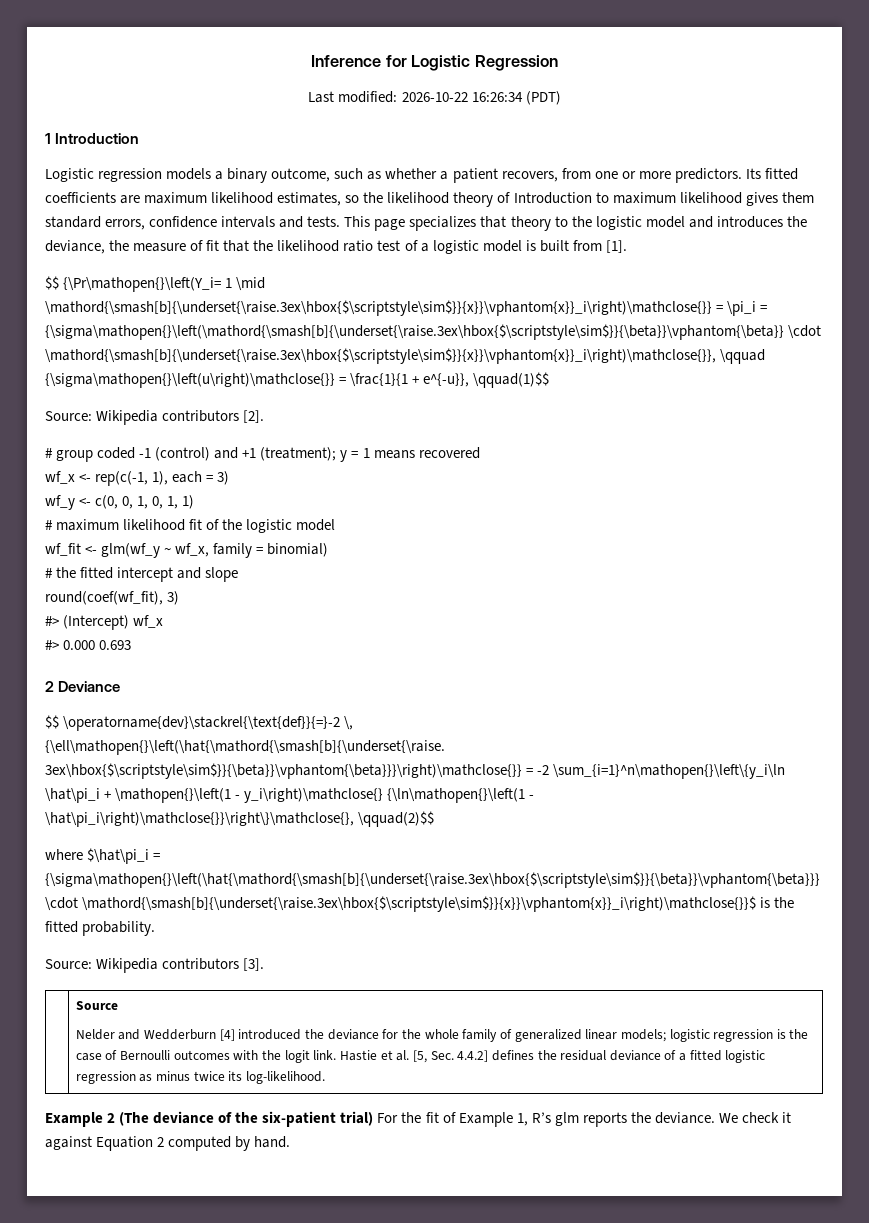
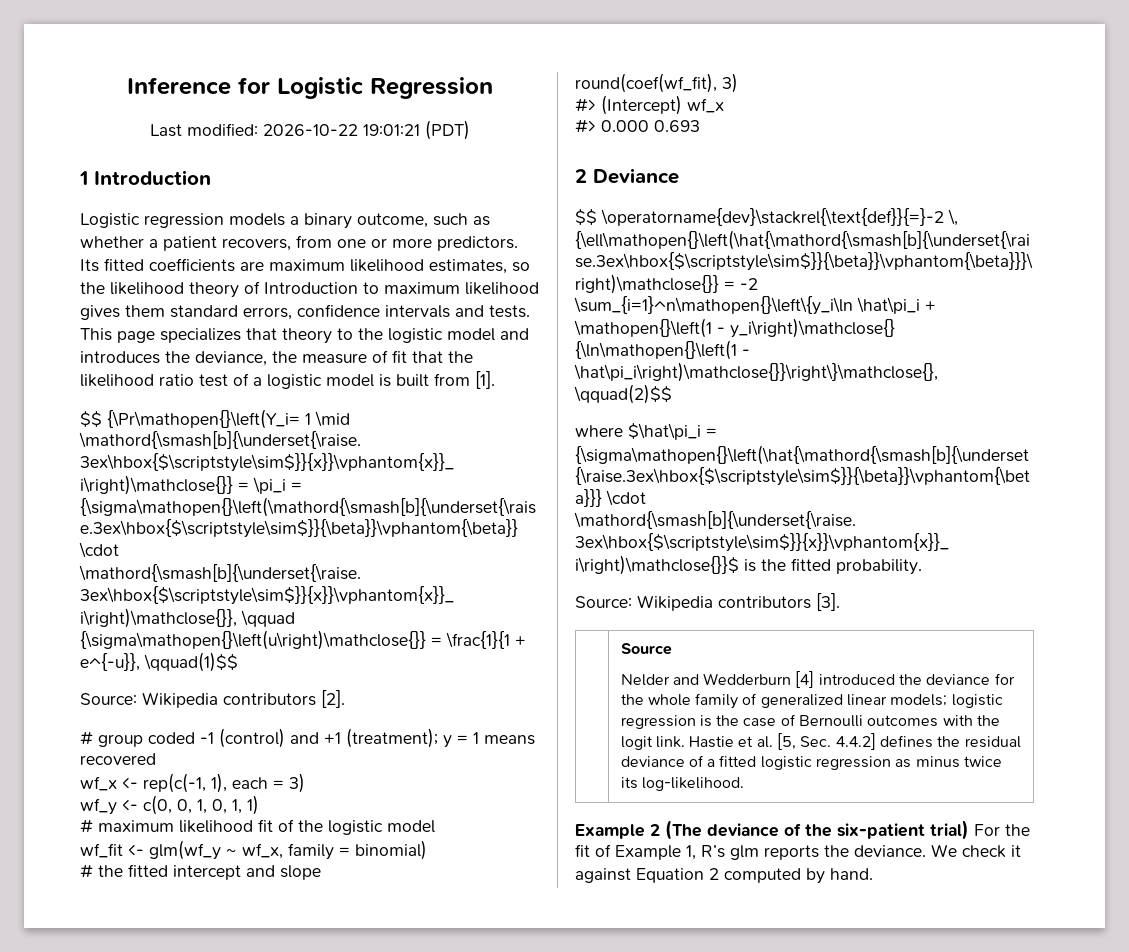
- Last modified: 2026-10-22 16:26:34 (PDT)
+ Last modified: 2026-10-22 19:01:21 (PDT)

